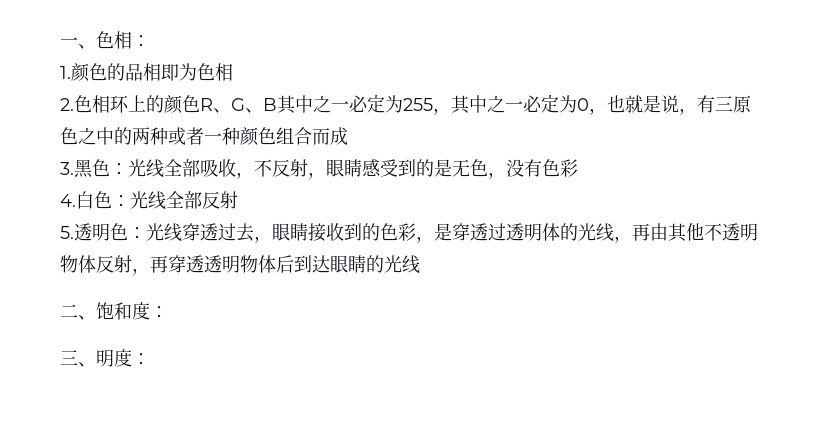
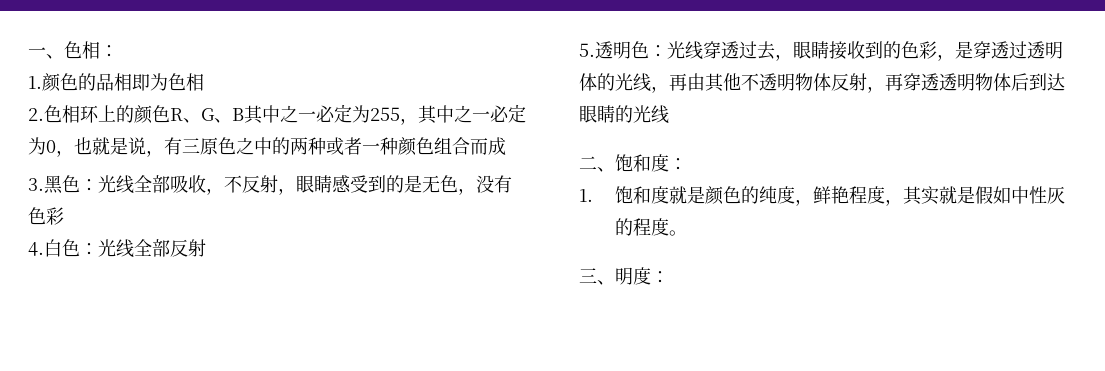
+ 1.饱和度就是颜色的纯度，鲜艳程度，其实就是假如中性灰的程度。

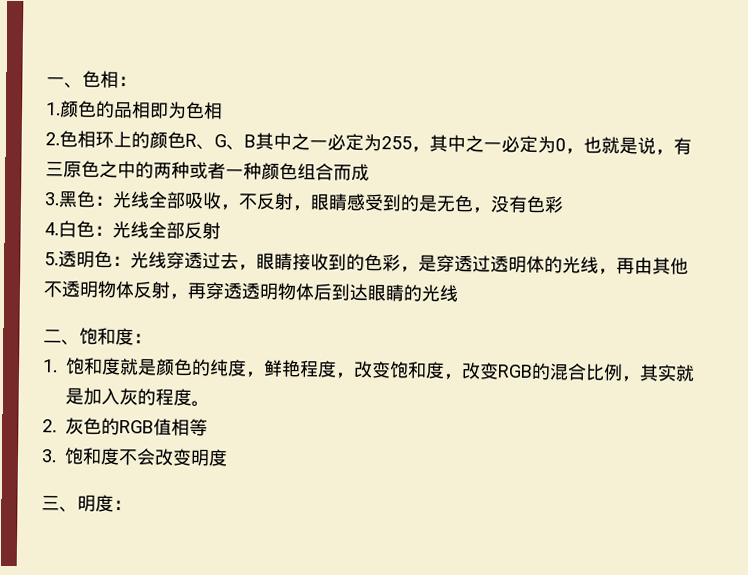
- 1.饱和度就是颜色的纯度，鲜艳程度，其实就是假如中性灰的程度。
+ 1.饱和度就是颜色的纯度，鲜艳程度，改变饱和度，改变RGB的混合比例，其实就是加入灰的程度。
+ 2.灰色的RGB值相等
+ 3.饱和度不会改变明度

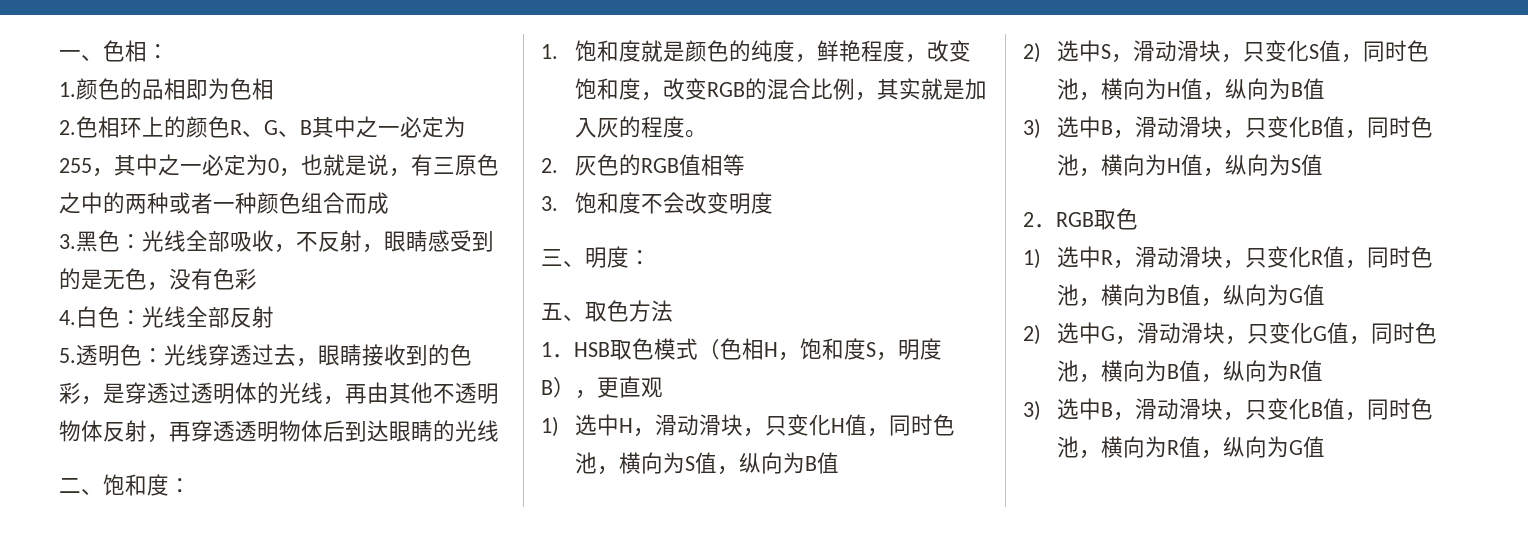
+ 五、取色方法
+ 1．HSB取色模式（色相H，饱和度S，明度B），更直观
+ 1)选中H，滑动滑块，只变化H值，同时色池，横向为S值，纵向为B值
+ 2)选中S，滑动滑块，只变化S值，同时色池，横向为H值，纵向为B值
+ 3)选中B，滑动滑块，只变化B值，同时色池，横向为H值，纵向为S值
+ 2．RGB取色
+ 1)选中R，滑动滑块，只变化R值，同时色池，横向为B值，纵向为G值
+ 2)选中G，滑动滑块，只变化G值，同时色池，横向为B值，纵向为R值
+ 3)选中B，滑动滑块，只变化B值，同时色池，横向为R值，纵向为G值

